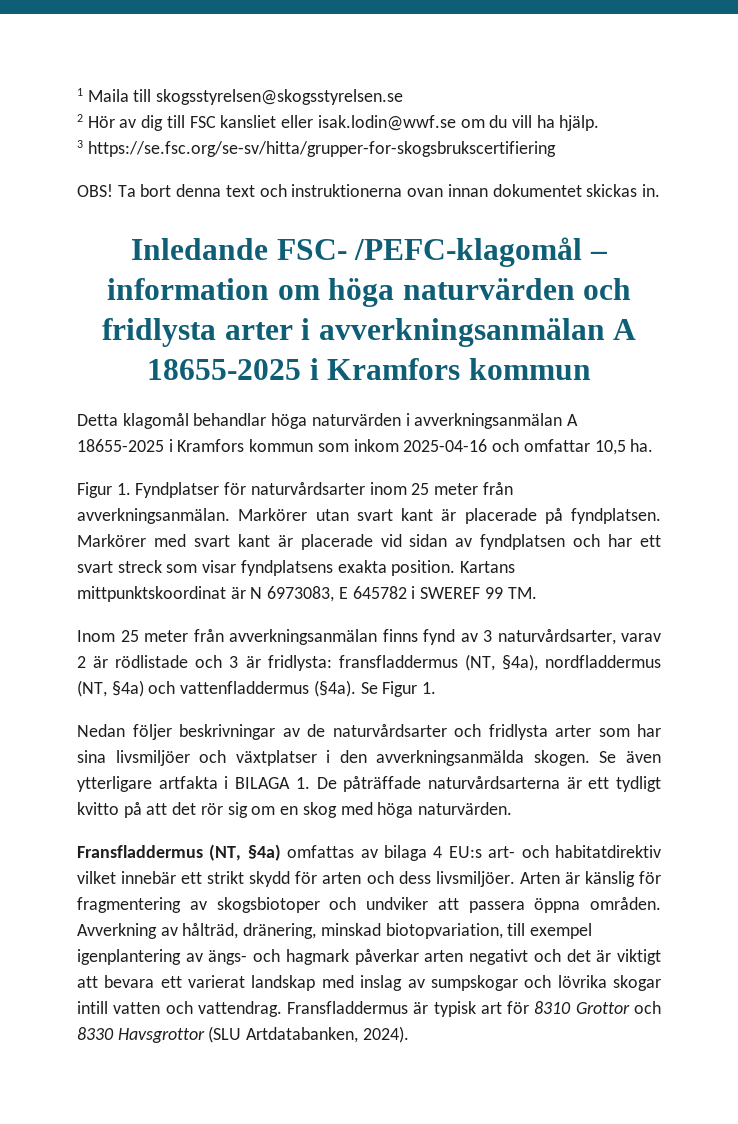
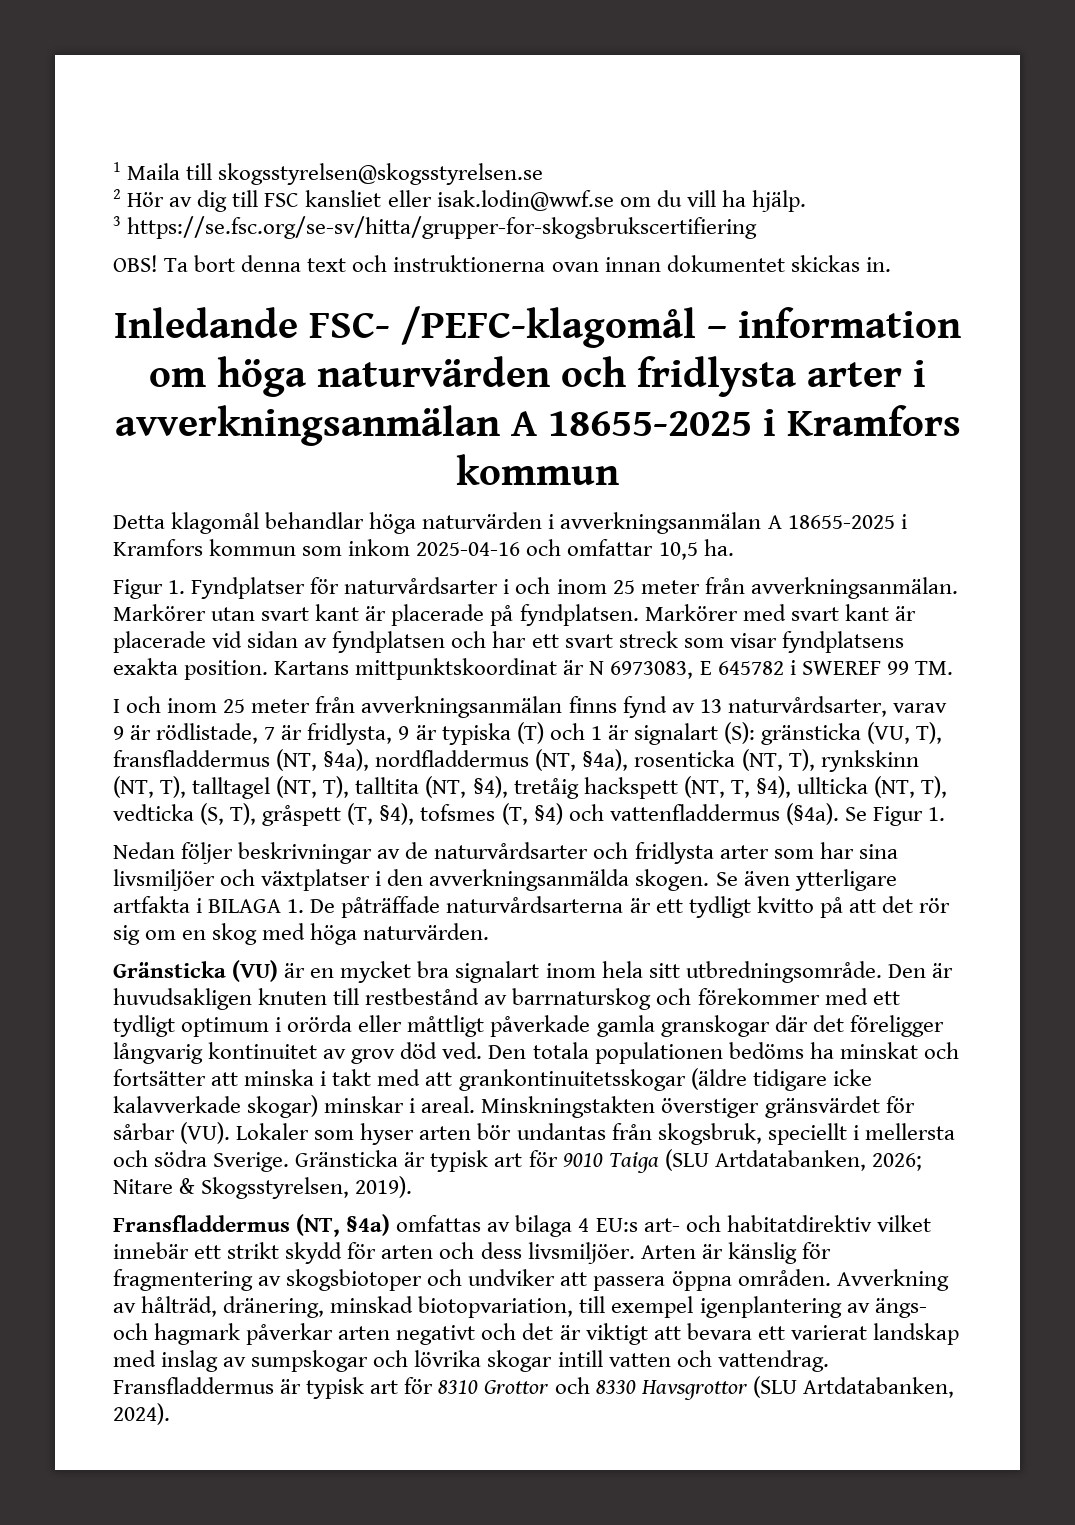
- Figur 1. Fyndplatser för naturvårdsarter inom 25 meter från avverkningsanmälan.
+ Figur 1. Fyndplatser för naturvårdsarter i och inom 25 meter från avverkningsanmälan.
- Inom 25 meter från avverkningsanmälan finns fynd av 3 naturvårdsarter, varav 2 är rödlistade och 3 är fridlysta: fransfladdermus (NT, §4a), nordfladdermus (NT, §4a) och vattenfladdermus (§4a).
+ I och inom 25 meter från avverkningsanmälan finns fynd av 13 naturvårdsarter, varav 9 är rödlistade, 7 är fridlysta, 9 är typiska (T) och 1 är signalart (S): gränsticka (VU, T), fransfladdermus (NT, §4a), nordfladdermus (NT, §4a), rosenticka (NT, T), rynkskinn (NT, T), talltagel (NT, T), talltita (NT, §4), tretåig hackspett (NT, T, §4), ullticka (NT, T), vedticka (S, T), gråspett (T, §4), tofsmes (T, §4) och vattenfladdermus (§4a).
+ Gränsticka (VU) är en mycket bra signalart inom hela sitt utbredningsområde. Den är huvudsakligen knuten till restbestånd av barrnaturskog och förekommer med ett tydligt optimum i orörda eller måttligt påverkade gamla granskogar där det föreligger långvarig kontinuitet av grov död ved. Den totala populationen bedöms ha minskat och fortsätter att minska i takt med att grankontinuitetsskogar (äldre tidigare icke kalavverkade skogar) minskar i areal. Minskningstakten överstiger gränsvärdet för sårbar (VU). Lokaler som hyser arten bör undantas från skogsbruk, speciellt i mellersta och södra Sverige. Gränsticka är typisk art för 9010 Taiga (SLU Artdatabanken, 2026; Nitare & Skogsstyrelsen, 2019).

